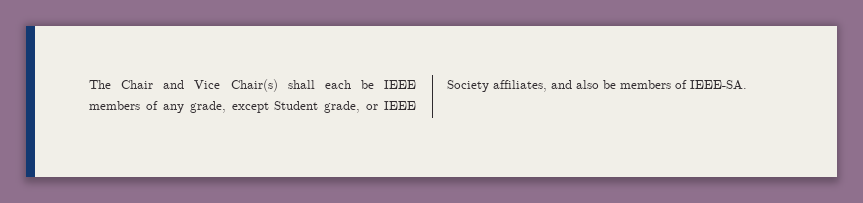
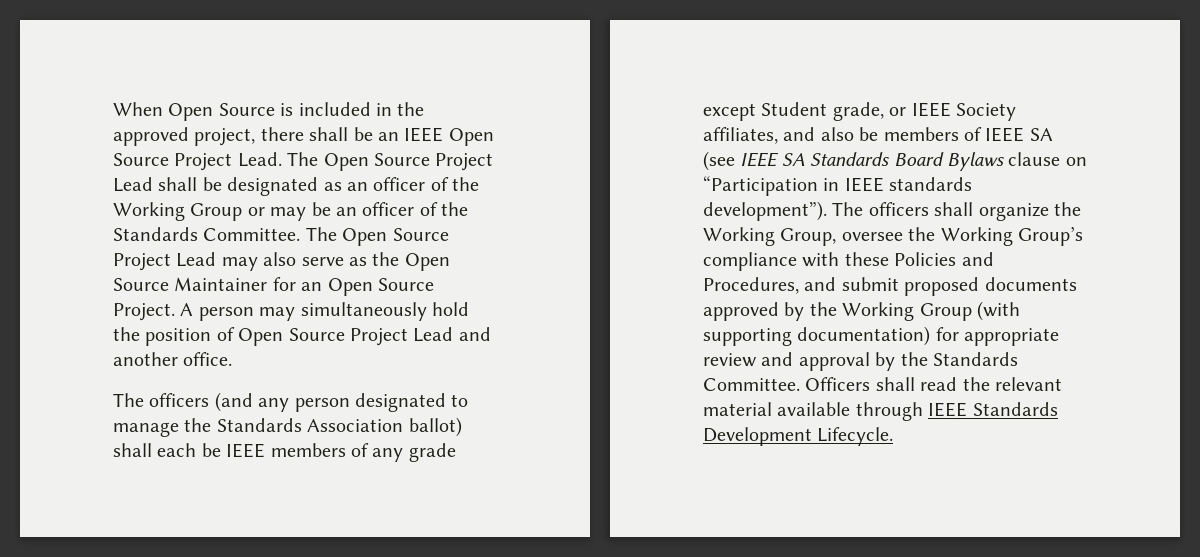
- The Chair and Vice Chair(s) shall each be IEEE members of any grade, except Student grade, or IEEE Society affiliates, and also be members of IEEE-SA.
+ When Open Source is included in the approved project, there shall be an IEEE Open Source Project Lead. The Open Source Project Lead shall be designated as an officer of the Working Group or may be an officer of the Standards Committee. The Open Source Project Lead may also serve as the Open Source Maintainer for an Open Source Project. A person may simultaneously hold the position of Open Source Project Lead and another office.
+ The officers (and any person designated to manage the Standards Association ballot) shall each be IEEE members of any grade except Student grade, or IEEE Society affiliates, and also be members of IEEE SA (see IEEE SA Standards Board Bylaws clause on “Participation in IEEE standards development”). The officers shall organize the Working Group, oversee the Working Group’s compliance with these Policies and Procedures, and submit proposed documents approved by the Working Group (with supporting documentation) for appropriate review and approval by the Standards Committee. Officers shall read the relevant material available through IEEE Standards Development Lifecycle.

